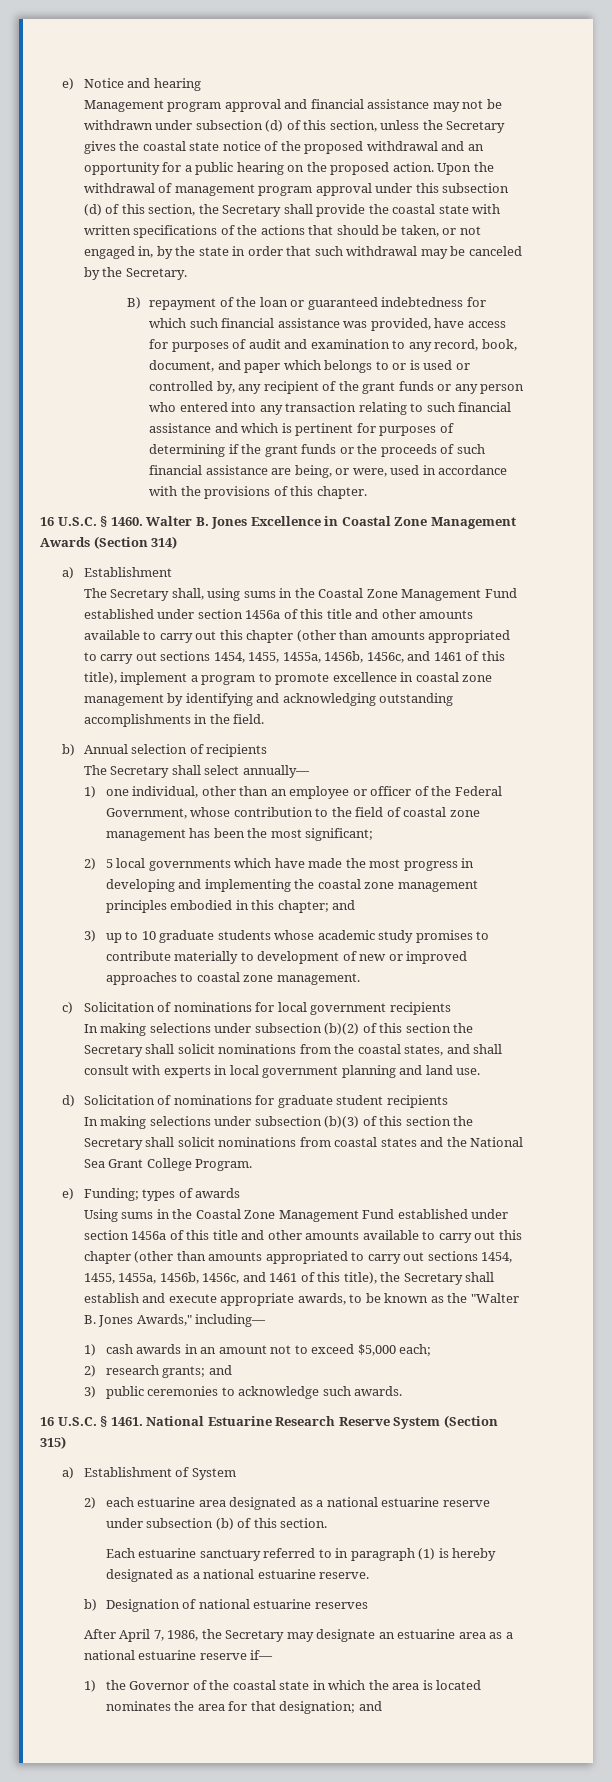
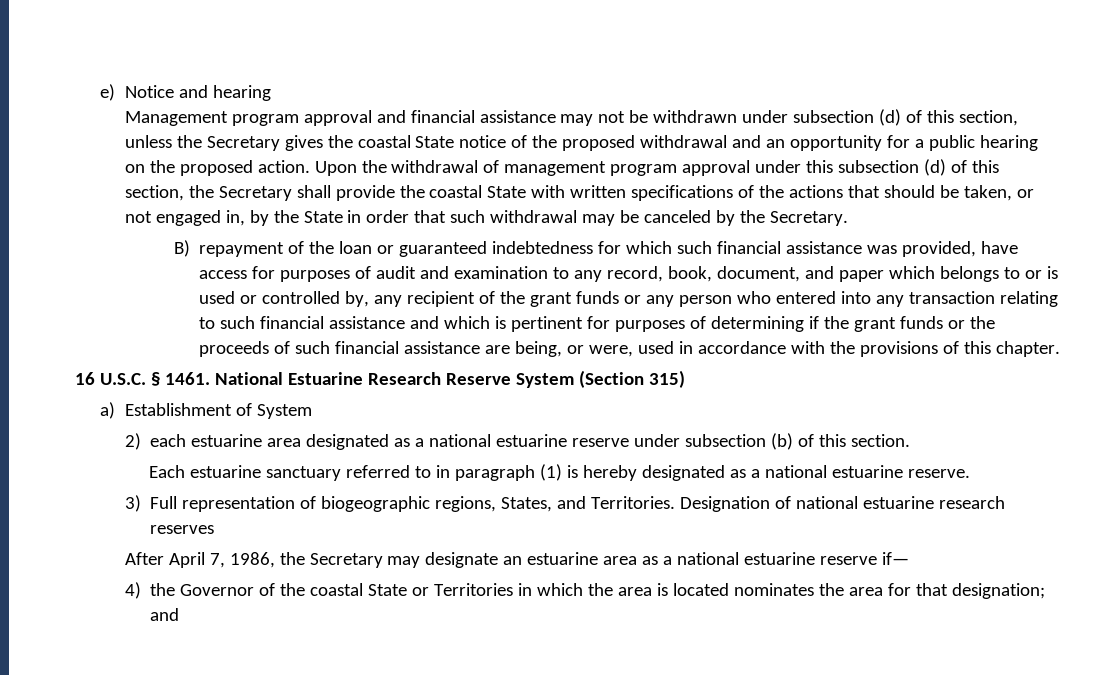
- Management program approval and financial assistance may not be withdrawn under subsection (d) of this section, unless the Secretary gives the coastal state notice of the proposed withdrawal and an opportunity for a public hearing on the proposed action.
+ Management program approval and financial assistance may not be withdrawn under subsection (d) of this section, unless the Secretary gives the coastal State notice of the proposed withdrawal and an opportunity for a public hearing on the proposed action.
- Upon the withdrawal of management program approval under this subsection (d) of this section, the Secretary shall provide the coastal state with written specifications of the actions that should be taken, or not engaged in, by the state in order that such withdrawal may be canceled by the Secretary.
+ Upon the withdrawal of management program approval under this subsection (d) of this section, the Secretary shall provide the coastal State with written specifications of the actions that should be taken, or not engaged in, by the State in order that such withdrawal may be canceled by the Secretary.
- 16 U.S.C. § 1460. Walter B. Jones Excellence in Coastal Zone Management Awards (Section 314)
- a) Establishment
- The Secretary shall, using sums in the Coastal Zone Management Fund established under section 1456a of this title and other amounts available to carry out this chapter (other than amounts appropriated to carry out sections 1454, 1455, 1455a, 1456b, 1456c, and 1461 of this title), implement a program to promote excellence in coastal zone management by identifying and acknowledging outstanding accomplishments in the field.
- b) Annual selection of recipients
- The Secretary shall select annually—
- 1) one individual, other than an employee or officer of the Federal Government, whose contribution to the field of coastal zone management has been the most significant;
- 2) 5 local governments which have made the most progress in developing and implementing the coastal zone management principles embodied in this chapter; and
- 3) up to 10 graduate students whose academic study promises to contribute materially to development of new or improved approaches to coastal zone management.
- c) Solicitation of nominations for local government recipients
- In making selections under subsection (b)(2) of this section the Secretary shall solicit nominations from the coastal states, and shall consult with experts in local government planning and land use.
- d) Solicitation of nominations for graduate student recipients
- In making selections under subsection (b)(3) of this section the Secretary shall solicit nominations from coastal states and the National Sea Grant College Program.
- e) Funding; types of awards
- Using sums in the Coastal Zone Management Fund established under section 1456a of this title and other amounts available to carry out this chapter (other than amounts appropriated to carry out sections 1454, 1455, 1455a, 1456b, 1456c, and 1461 of this title), the Secretary shall establish and execute appropriate awards, to be known as the "Walter B. Jones Awards," including—
- 1) cash awards in an amount not to exceed $5,000 each;
- 2) research grants; and
- 3) public ceremonies to acknowledge such awards.
- b) Designation of national estuarine reserves
+ 3) Full representation of biogeographic regions, States, and Territories. Designation of national estuarine research reserves
- 1) the Governor of the coastal state in which the area is located nominates the area for that designation; and
+ 4) the Governor of the coastal State or Territories in which the area is located nominates the area for that designation; and

